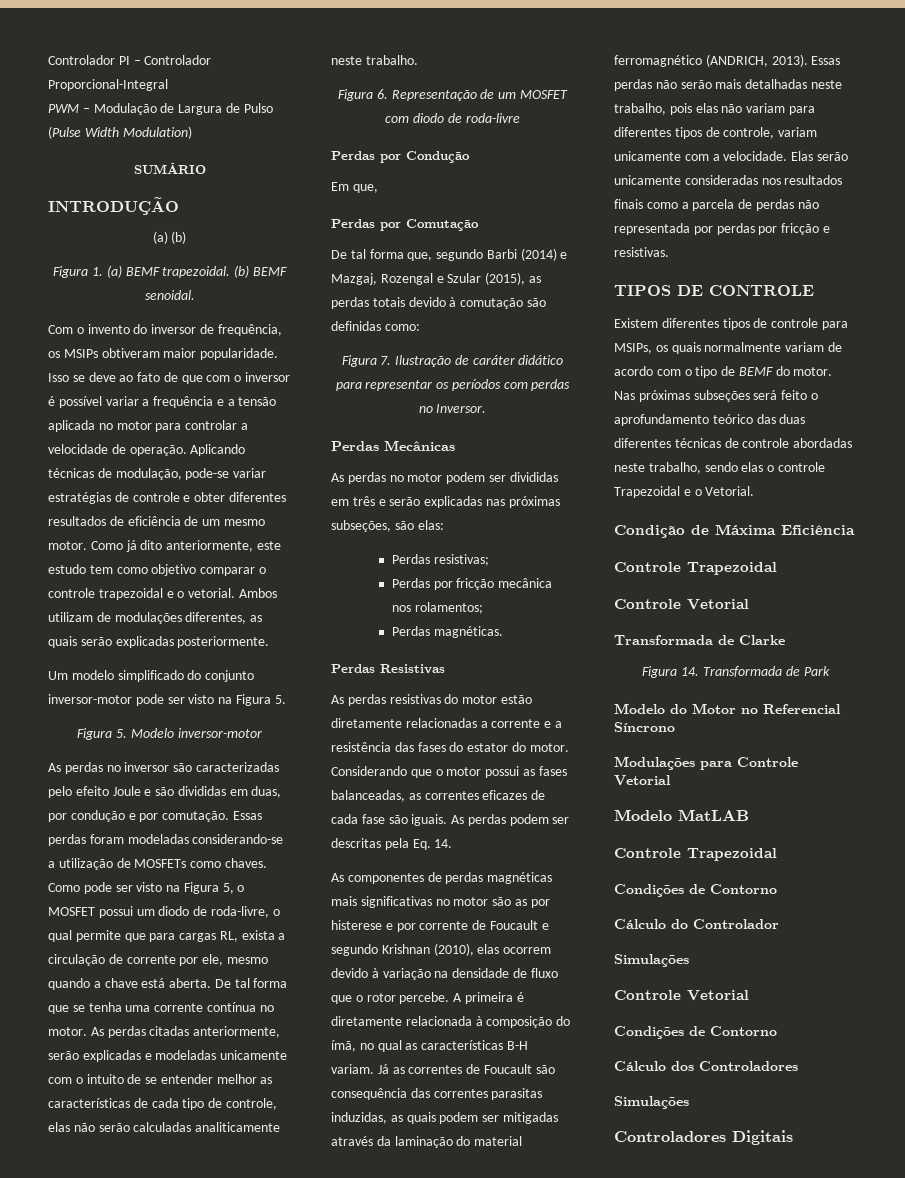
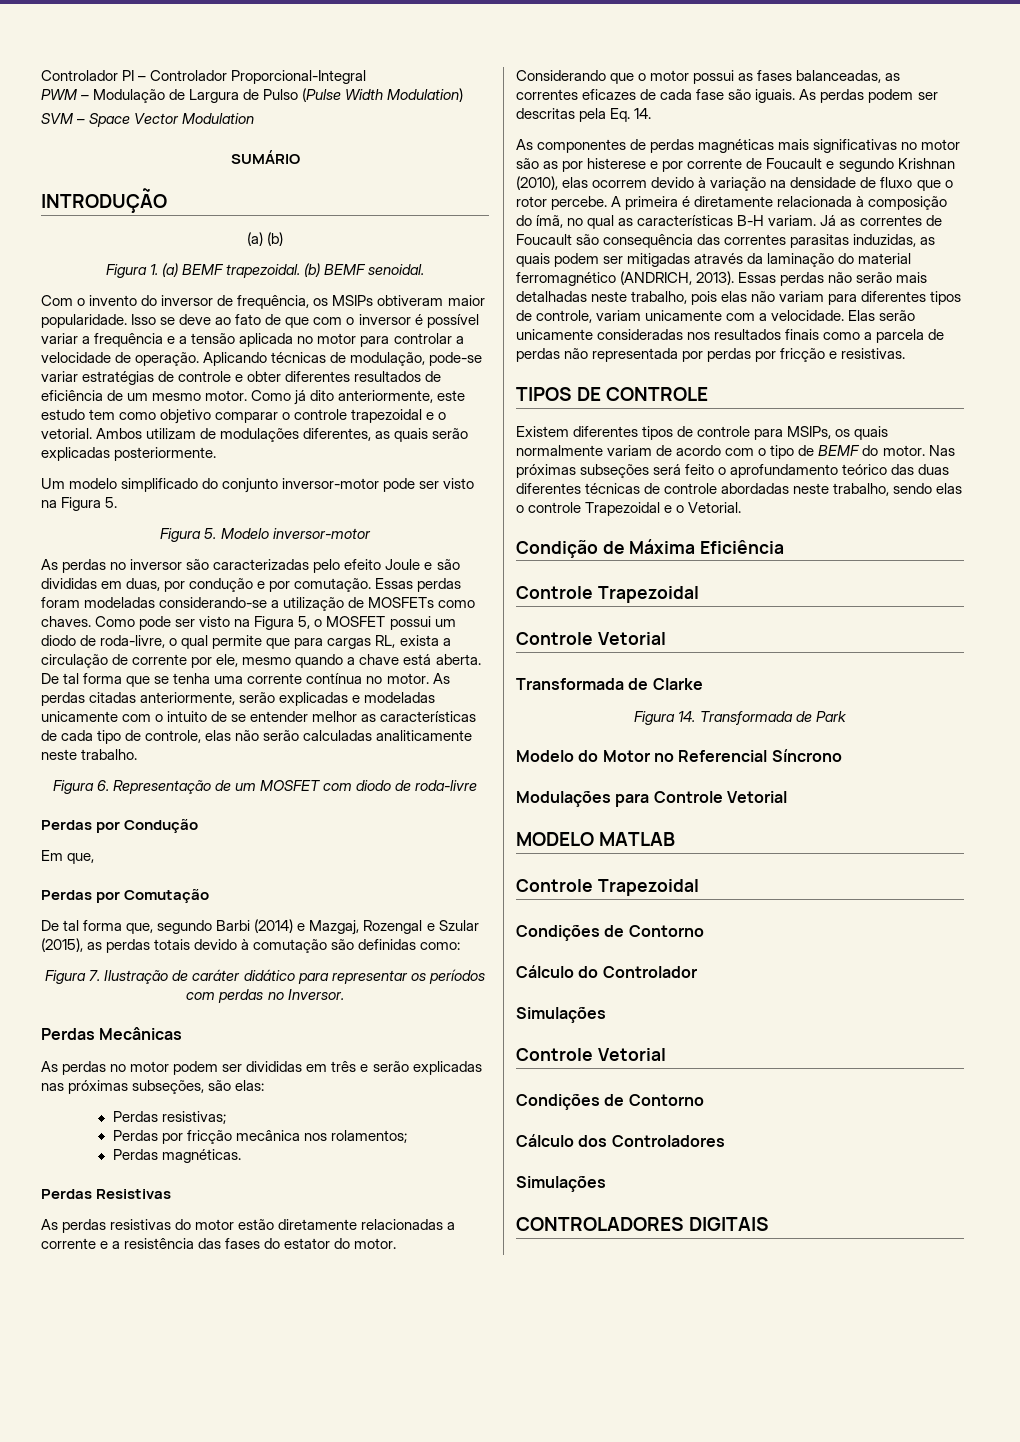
+ SVM – Space Vector Modulation
- Modelo MatLAB
+ MODELO MATLAB
- Controladores Digitais
+ CONTROLADORES DIGITAIS

